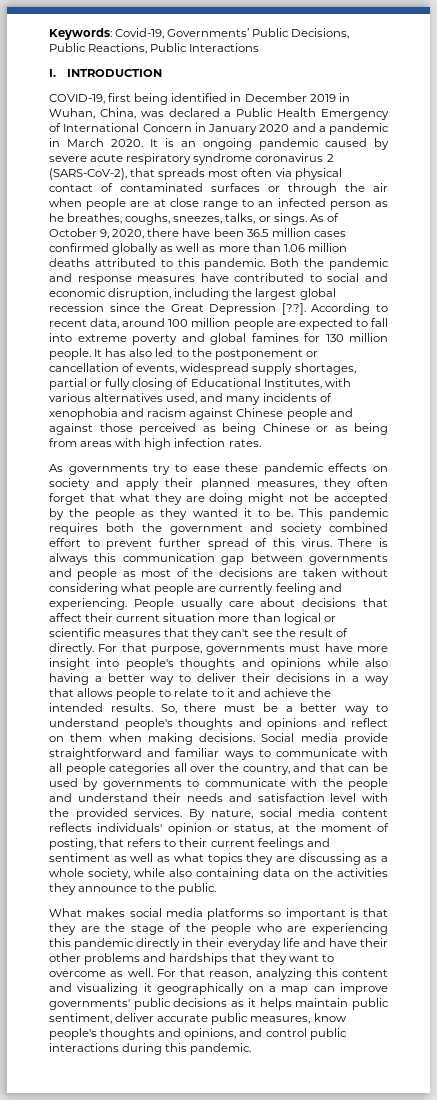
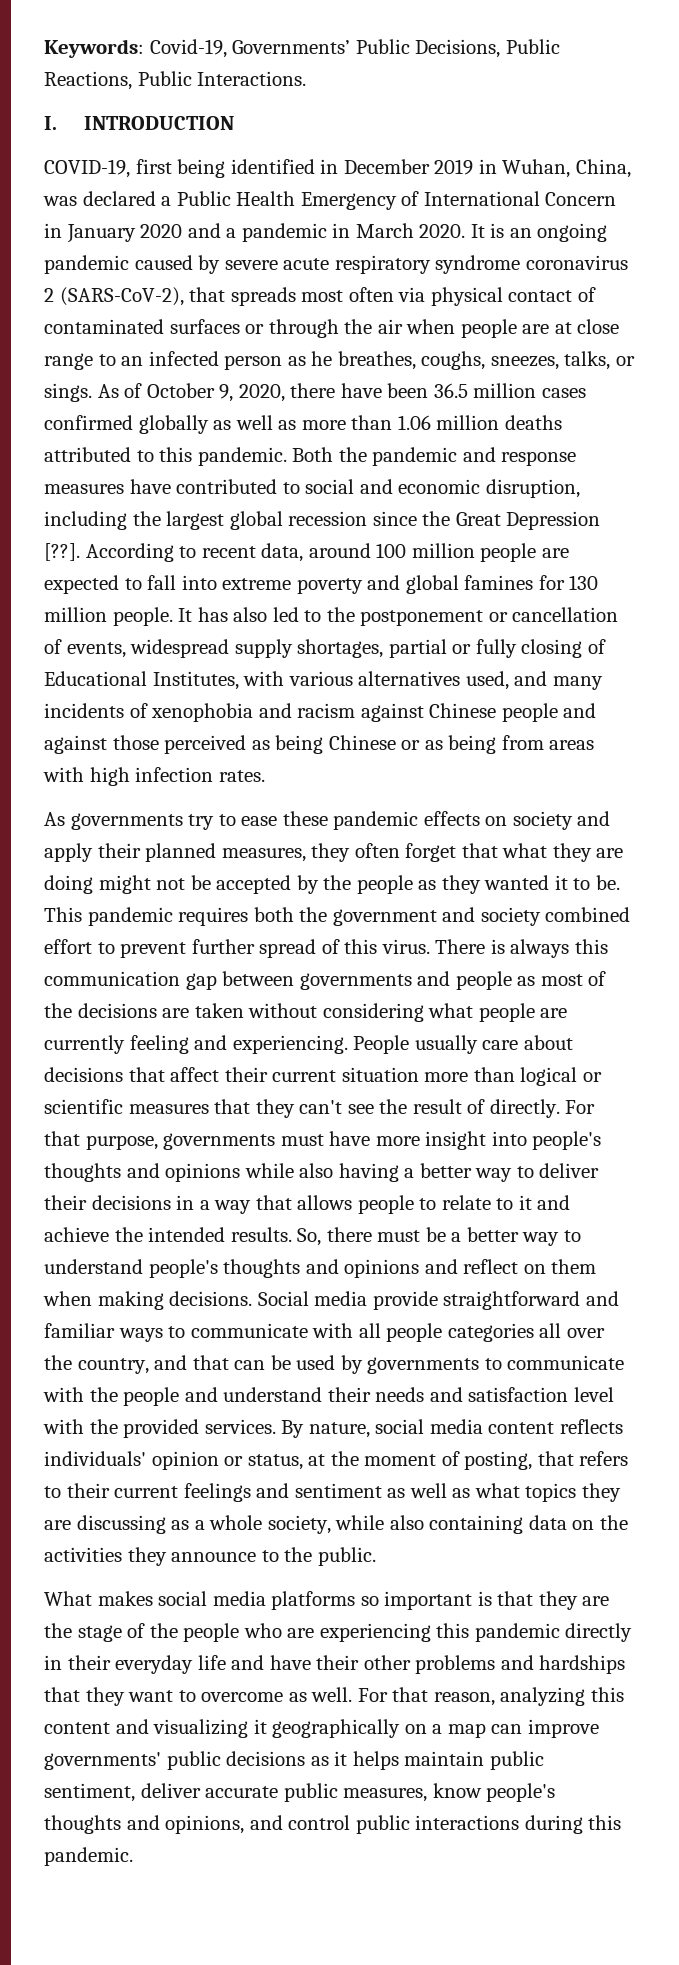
- Keywords: Covid-19, Governments’ Public Decisions, Public Reactions, Public Interactions
+ Keywords: Covid-19, Governments’ Public Decisions, Public Reactions, Public Interactions.

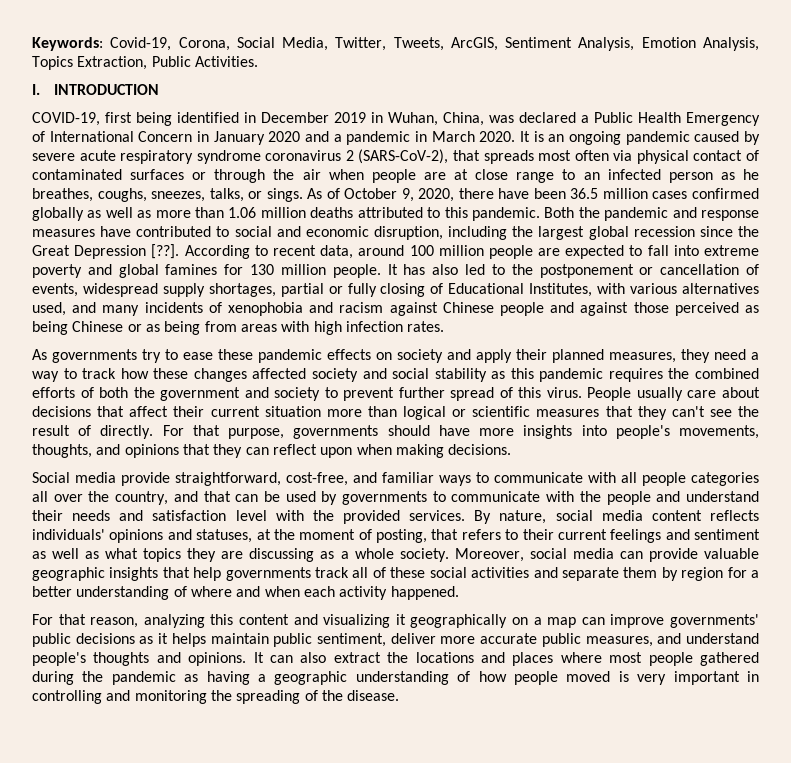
- Keywords: Covid-19, Governments’ Public Decisions, Public Reactions, Public Interactions.
+ Keywords: Covid-19, Corona, Social Media, Twitter, Tweets, ArcGIS, Sentiment Analysis, Emotion Analysis, Topics Extraction, Public Activities.
- As governments try to ease these pandemic effects on society and apply their planned measures, they often forget that what they are doing might not be accepted by the people as they wanted it to be. This pandemic requires both the government and society combined effort to prevent further spread of this virus.
+ As governments try to ease these pandemic effects on society and apply their planned measures, they need a way to track how these changes affected society and social stability as this pandemic requires the combined efforts of both the government and society to prevent further spread of this virus.
- There is always this communication gap between governments and people as most of the decisions are taken without considering what people are currently feeling and experiencing.
- For that purpose, governments must have more insight into people's thoughts and opinions while also having a better way to deliver their decisions in a way that allows people to relate to it and achieve the intended results. So, there must be a better way to understand people's thoughts and opinions and reflect on them when making decisions. Social media provide straightforward and familiar ways to communicate with all people categories all over the country, and that can be used by governments to communicate with the people and understand their needs and satisfaction level with the provided services.
+ For that purpose, governments should have more insights into people's movements, thoughts, and opinions that they can reflect upon when making decisions.
+ Social media provide straightforward, cost-free, and familiar ways to communicate with all people categories all over the country, and that can be used by governments to communicate with the people and understand their needs and satisfaction level with the provided services.
- By nature, social media content reflects individuals' opinion or status, at the moment of posting, that refers to their current feelings and sentiment as well as what topics they are discussing as a whole society, while also containing data on the activities they announce to the public.
- What makes social media platforms so important is that they are the stage of the people who are experiencing this pandemic directly in their everyday life and have their other problems and hardships that they want to overcome as well. For that reason, analyzing this content and visualizing it geographically on a map can improve governments' public decisions as it helps maintain public sentiment, deliver accurate public measures, know people's thoughts and opinions, and control public interactions during this pandemic.
+ By nature, social media content reflects individuals' opinions and statuses, at the moment of posting, that refers to their current feelings and sentiment as well as what topics they are discussing as a whole society. Moreover, social media can provide valuable geographic insights that help governments track all of these social activities and separate them by region for a better understanding of where and when each activity happened.
+ For that reason, analyzing this content and visualizing it geographically on a map can improve governments' public decisions as it helps maintain public sentiment, deliver more accurate public measures, and understand people's thoughts and opinions. It can also extract the locations and places where most people gathered during the pandemic as having a geographic understanding of how people moved is very important in controlling and monitoring the spreading of the disease.

